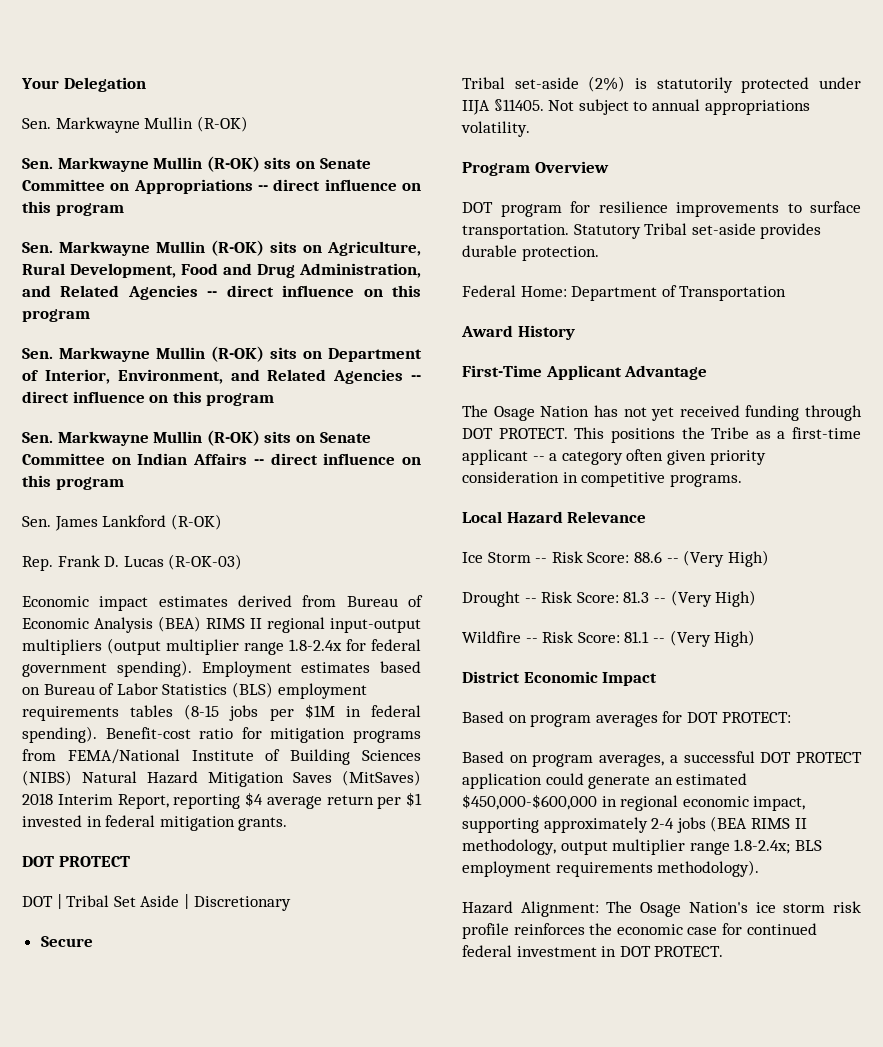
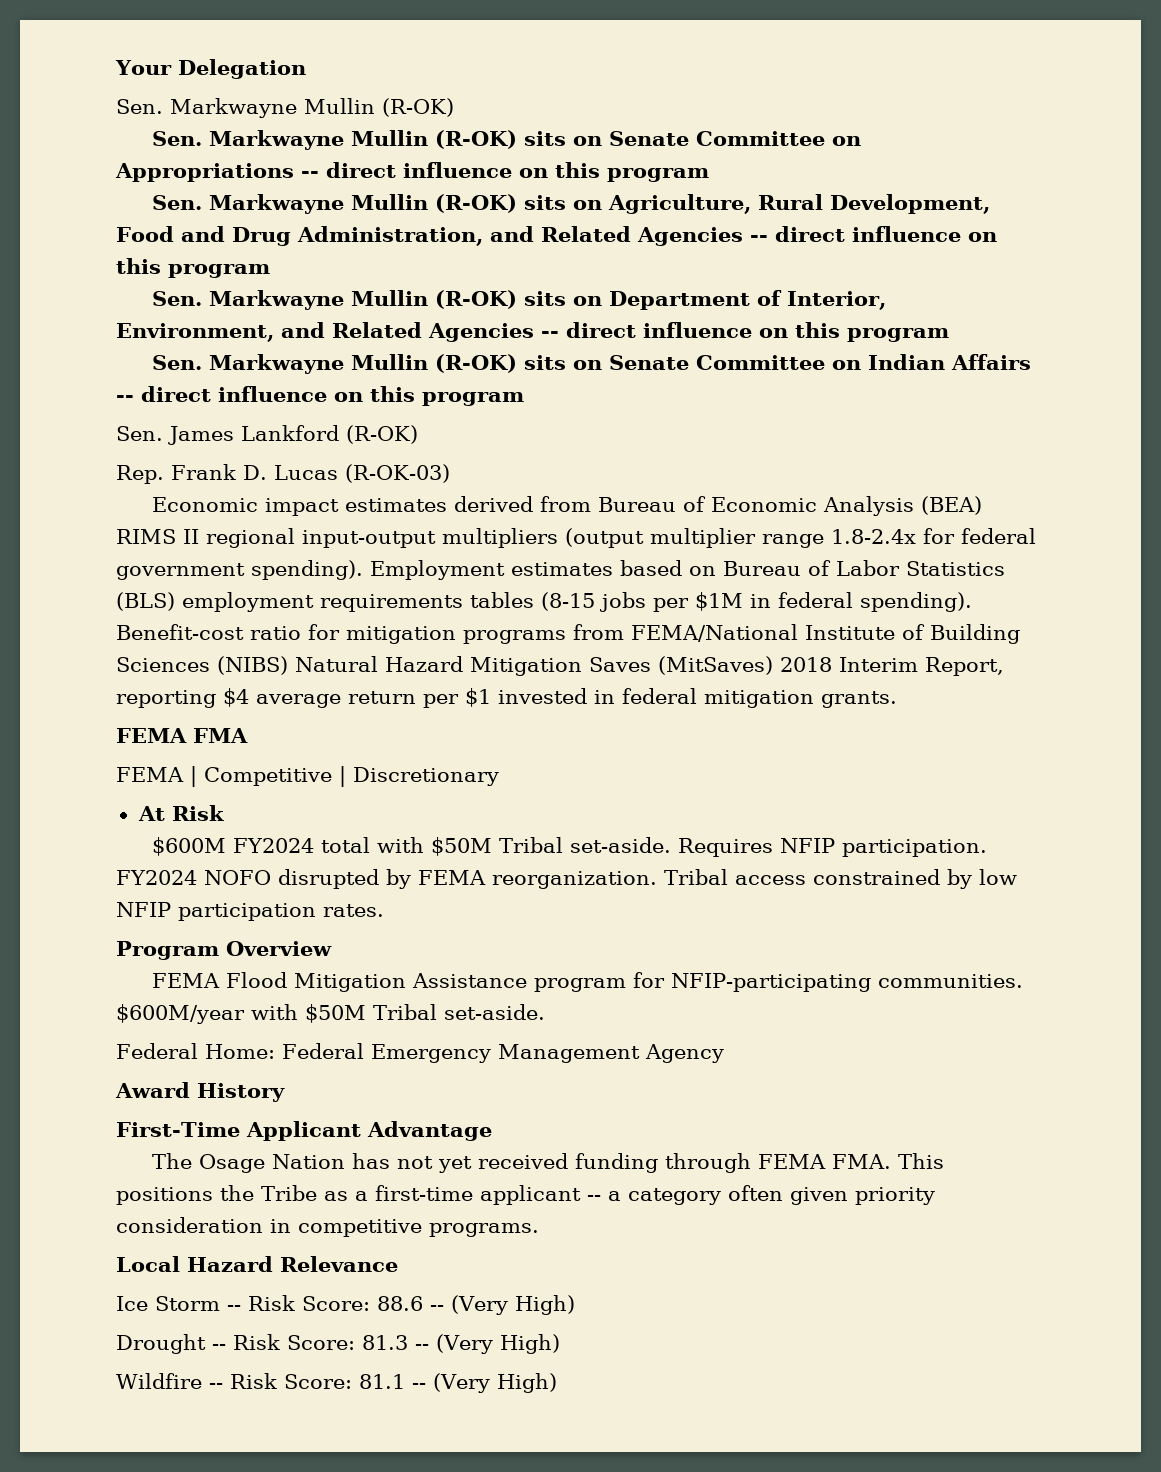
  Benefit-cost ratio for mitigation programs from FEMA/National Institute of Building Sciences (NIBS) Natural Hazard Mitigation Saves (MitSaves) 2018 Interim Report, reporting $4 average return per $1 invested in federal mitigation grants.
- DOT PROTECT
- DOT | Tribal Set Aside | Discretionary
- Secure
- Tribal set-aside (2%) is statutorily protected under IIJA §11405. Not subject to annual appropriations volatility.
+ FEMA FMA
+ FEMA | Competitive | Discretionary
+ At Risk
+ $600M FY2024 total with $50M Tribal set-aside. Requires NFIP participation. FY2024 NOFO disrupted by FEMA reorganization. Tribal access constrained by low NFIP participation rates.
  Program Overview
- DOT program for resilience improvements to surface transportation. Statutory Tribal set-aside provides durable protection.
- Federal Home: Department of Transportation
+ FEMA Flood Mitigation Assistance program for NFIP-participating communities. $600M/year with $50M Tribal set-aside.
+ Federal Home: Federal Emergency Management Agency
- The Osage Nation has not yet received funding through DOT PROTECT. This positions the Tribe as a first-time applicant -- a category often given priority consideration in competitive programs.
+ The Osage Nation has not yet received funding through FEMA FMA. This positions the Tribe as a first-time applicant -- a category often given priority consideration in competitive programs.
- District Economic Impact
- Based on program averages for DOT PROTECT:
- Based on program averages, a successful DOT PROTECT application could generate an estimated $450,000-$600,000 in regional economic impact, supporting approximately 2-4 jobs (BEA RIMS II methodology, output multiplier range 1.8-2.4x; BLS employment requirements methodology).
- Hazard Alignment: The Osage Nation's ice storm risk profile reinforces the economic case for continued federal investment in DOT PROTECT.

